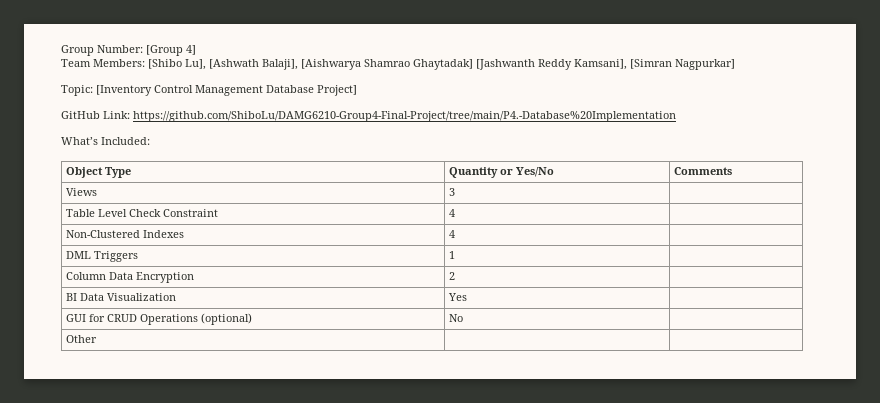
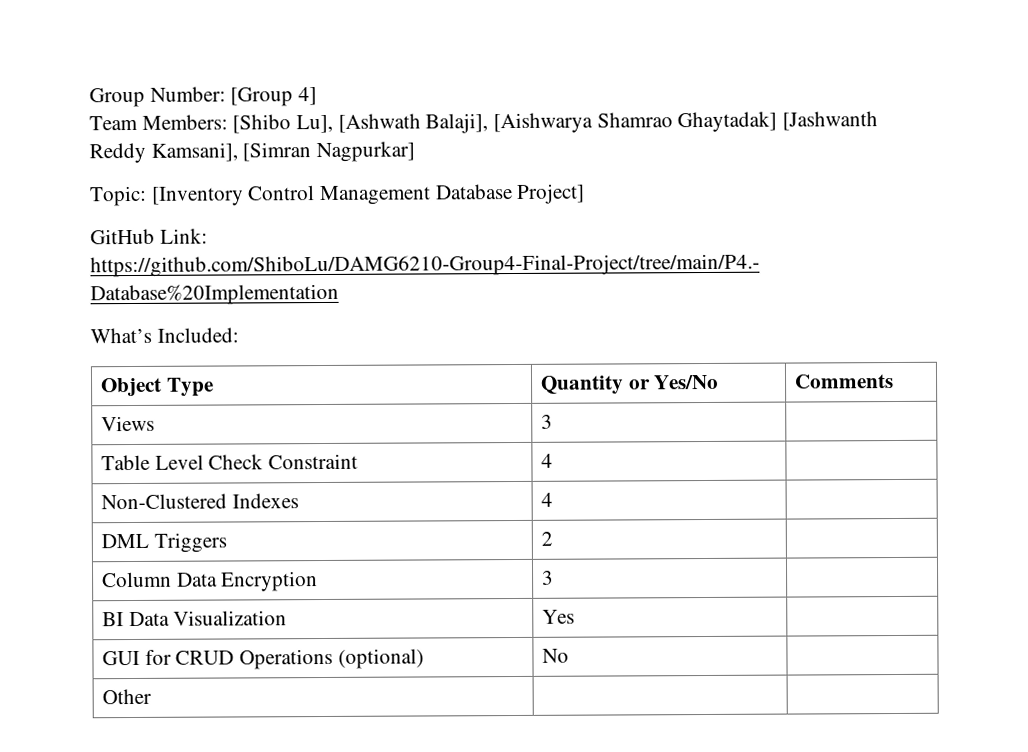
- DML Triggers | 1 |
+ DML Triggers | 2 |
- Column Data Encryption | 2 |
+ Column Data Encryption | 3 |

